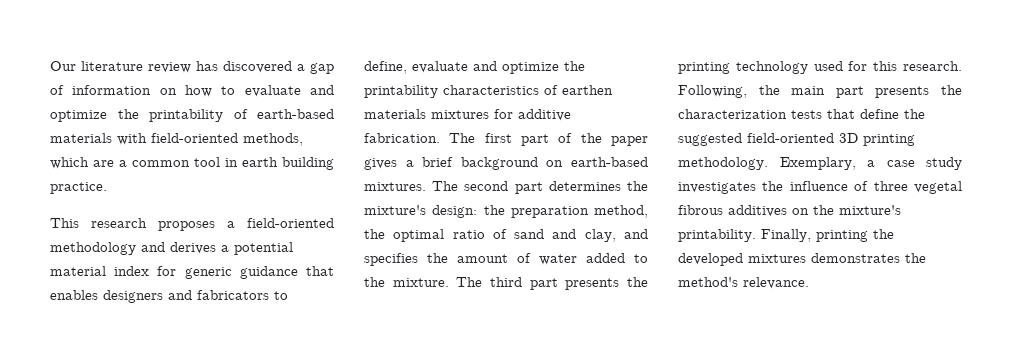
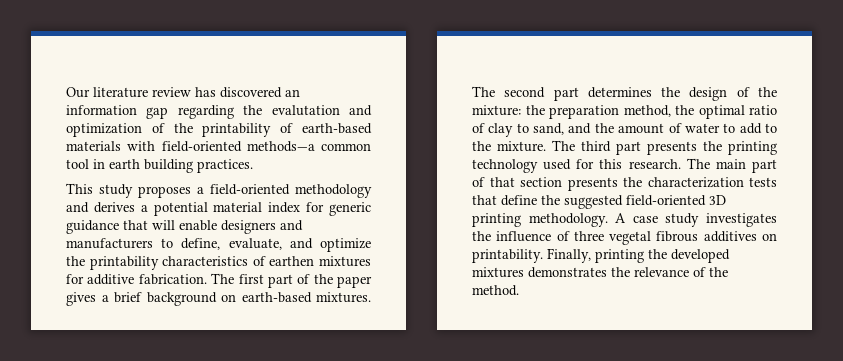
- Our literature review has discovered a gap of information on how to evaluate and optimize the printability of earth-based materials with field-oriented methods, which are a common tool in earth building practice.
+ Our literature review has discovered an information gap regarding the evalutation and optimization of the printability of earth-based materials with field-oriented methods—a common tool in earth building practices.
- This research proposes a field-oriented methodology and derives a potential material index for generic guidance that enables designers and fabricators to define, evaluate and optimize the printability characteristics of earthen materials mixtures for additive fabrication.
+ This study proposes a field-oriented methodology and derives a potential material index for generic guidance that will enable designers and manufacturers to define, evaluate, and optimize the printability characteristics of earthen mixtures for additive fabrication.
- The second part determines the mixture's design: the preparation method, the optimal ratio of sand and clay, and specifies the amount of water added to the mixture.
+ The second part determines the design of the mixture: the preparation method, the optimal ratio of clay to sand, and the amount of water to add to the mixture.
- Following, the main part presents the characterization tests that define the suggested field-oriented 3D printing methodology.
+ The main part of that section presents the characterization tests that define the suggested field-oriented 3D printing methodology.
- Exemplary, a case study investigates the influence of three vegetal fibrous additives on the mixture's printability.
+ A case study investigates the influence of three vegetal fibrous additives on printability.
- Finally, printing the developed mixtures demonstrates the method's relevance.
+ Finally, printing the developed mixtures demonstrates the relevance of the method.

